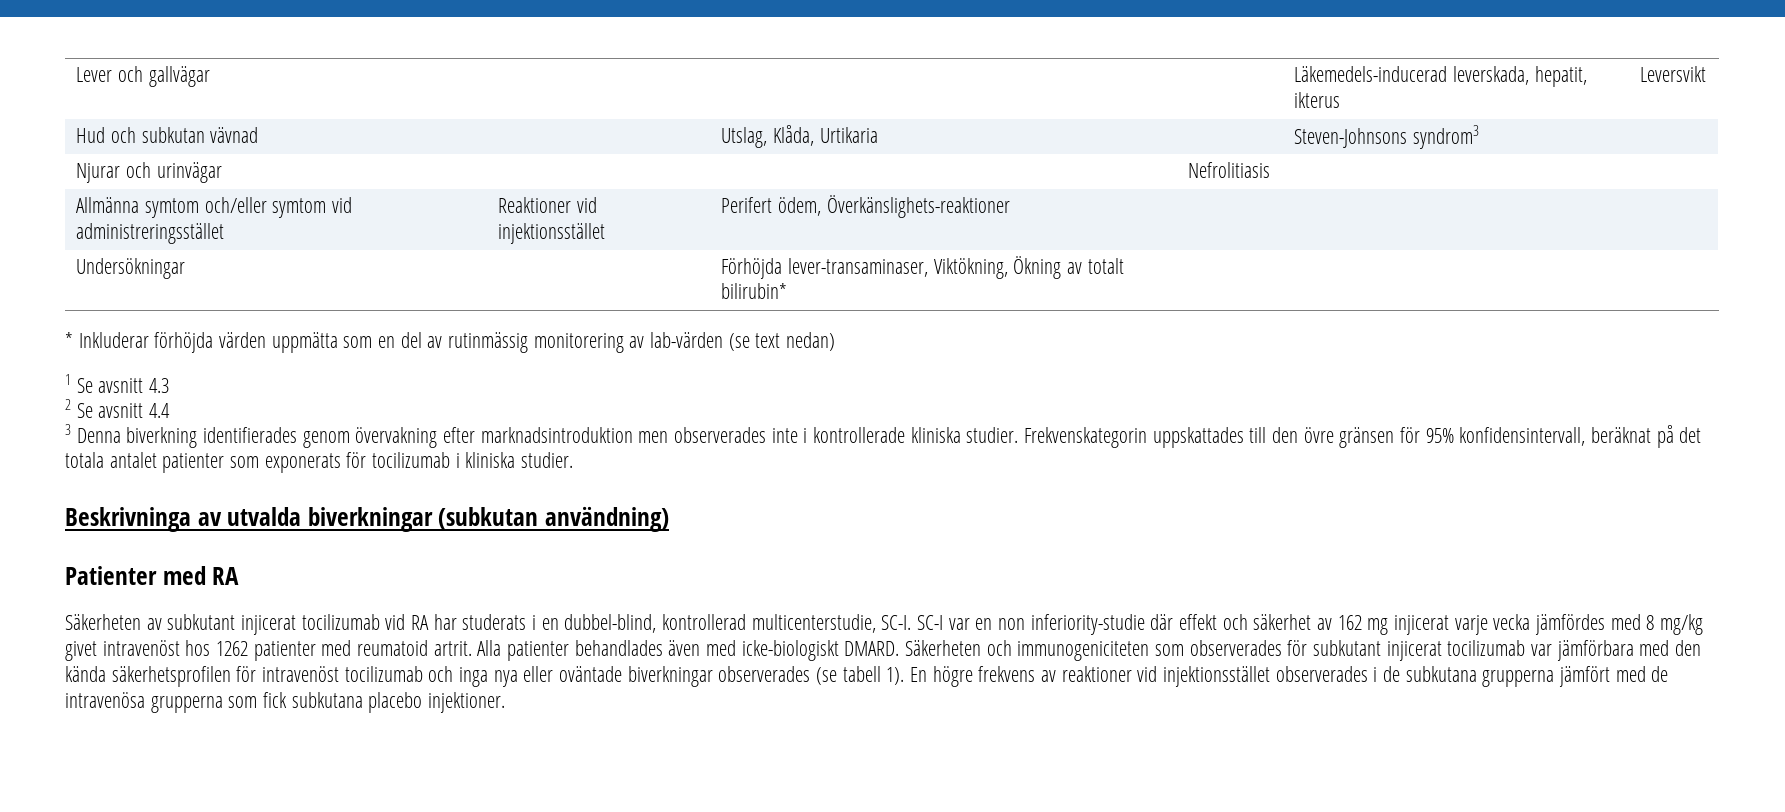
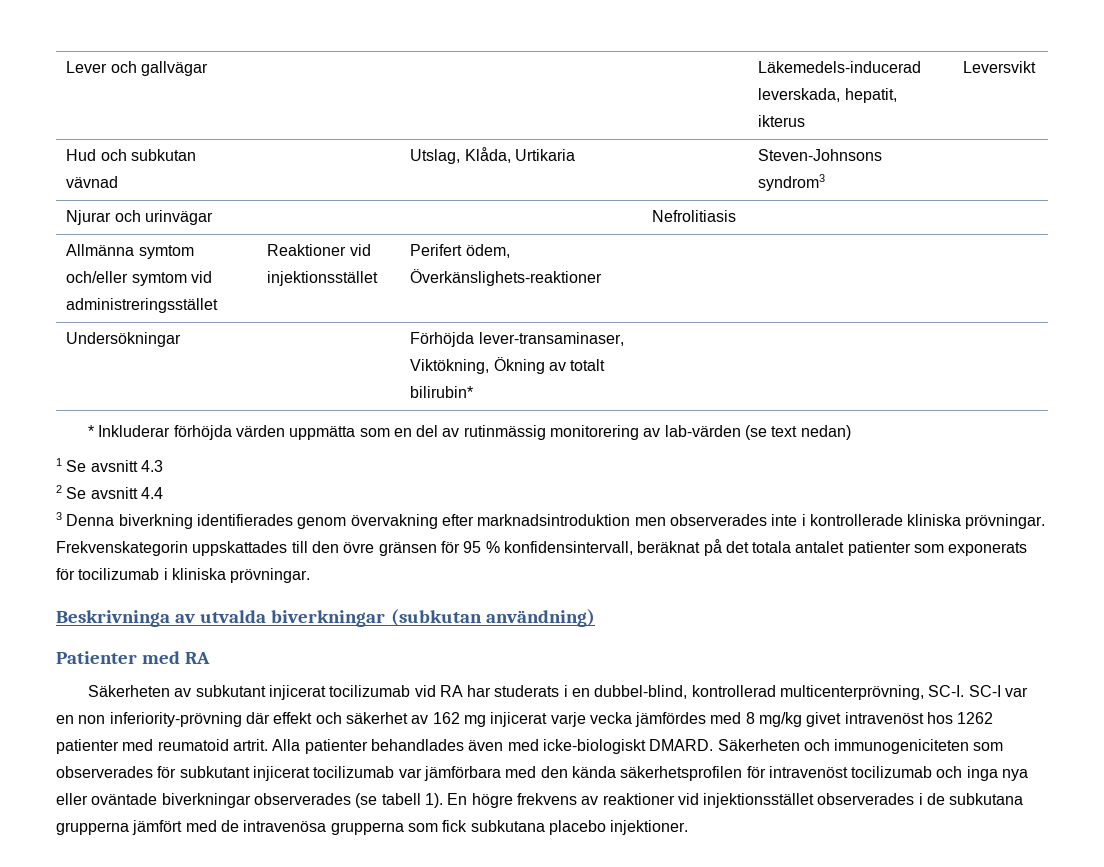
- 3 Denna biverkning identifierades genom övervakning efter marknadsintroduktion men observerades inte i kontrollerade kliniska studier.
+ 3 Denna biverkning identifierades genom övervakning efter marknadsintroduktion men observerades inte i kontrollerade kliniska prövningar.
- Frekvenskategorin uppskattades till den övre gränsen för 95% konfidensintervall, beräknat på det totala antalet patienter som exponerats för tocilizumab i kliniska studier.
+ Frekvenskategorin uppskattades till den övre gränsen för 95 % konfidensintervall, beräknat på det totala antalet patienter som exponerats för tocilizumab i kliniska prövningar.
- Säkerheten av subkutant injicerat tocilizumab vid RA har studerats i en dubbel-blind, kontrollerad multicenterstudie, SC-I.
+ Säkerheten av subkutant injicerat tocilizumab vid RA har studerats i en dubbel-blind, kontrollerad multicenterprövning, SC-I.
- SC-I var en non inferiority-studie där effekt och säkerhet av 162 mg injicerat varje vecka jämfördes med 8 mg/kg givet intravenöst hos 1262 patienter med reumatoid artrit.
+ SC-I var en non inferiority-prövning där effekt och säkerhet av 162 mg injicerat varje vecka jämfördes med 8 mg/kg givet intravenöst hos 1262 patienter med reumatoid artrit.

